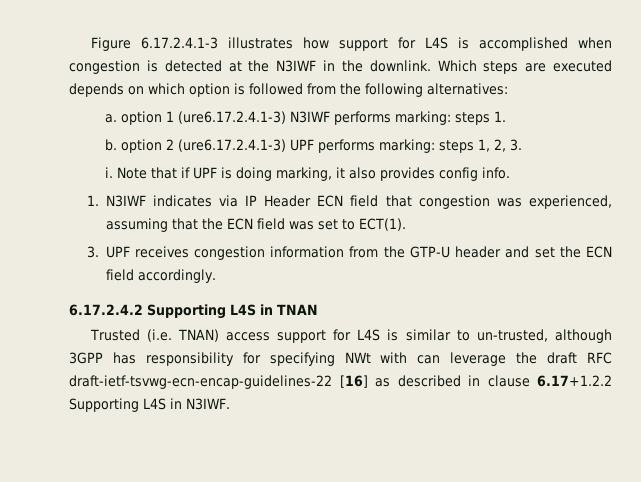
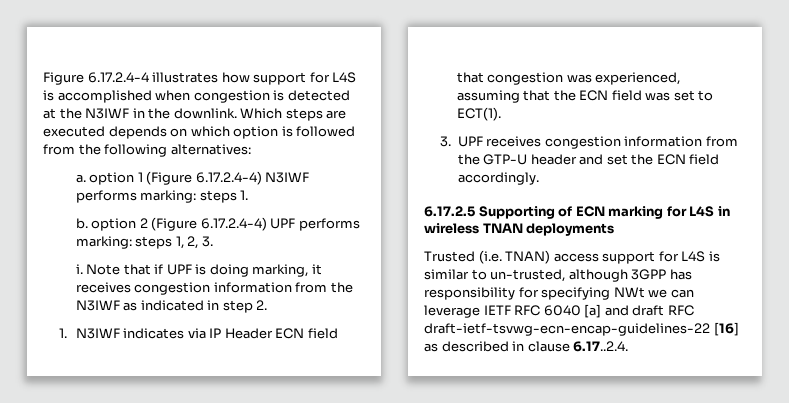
- Figure 6.17.2.4.1-3 illustrates how support for L4S is accomplished when congestion is detected at the N3IWF in the downlink.
+ Figure 6.17.2.4-4 illustrates how support for L4S is accomplished when congestion is detected at the N3IWF in the downlink.
- a. option 1 (ure6.17.2.4.1-3) N3IWF performs marking: steps 1.
+ a. option 1 (Figure 6.17.2.4-4) N3IWF performs marking: steps 1.
- b. option 2 (ure6.17.2.4.1-3) UPF performs marking: steps 1, 2, 3.
+ b. option 2 (Figure 6.17.2.4-4) UPF performs marking: steps 1, 2, 3.
- Note that if UPF is doing marking, it also provides config info.
+ Note that if UPF is doing marking, it receives congestion information from the N3IWF as indicated in step 2.
- 6.17.2.4.2 Supporting L4S in TNAN
+ 6.17.2.5 Supporting of ECN marking for L4S in wireless TNAN deployments
- Trusted (i.e. TNAN) access support for L4S is similar to un-trusted, although 3GPP has responsibility for specifying NWt with can leverage the draft RFC draft-ietf-tsvwg-ecn-encap-guidelines-22 [16] as described in clause 6.17+1.2.2 Supporting L4S in N3IWF.
+ Trusted (i.e. TNAN) access support for L4S is similar to un-trusted, although 3GPP has responsibility for specifying NWt we can leverage IETF RFC 6040 [a] and draft RFC draft-ietf-tsvwg-ecn-encap-guidelines-22 [16] as described in clause 6.17..2.4.

